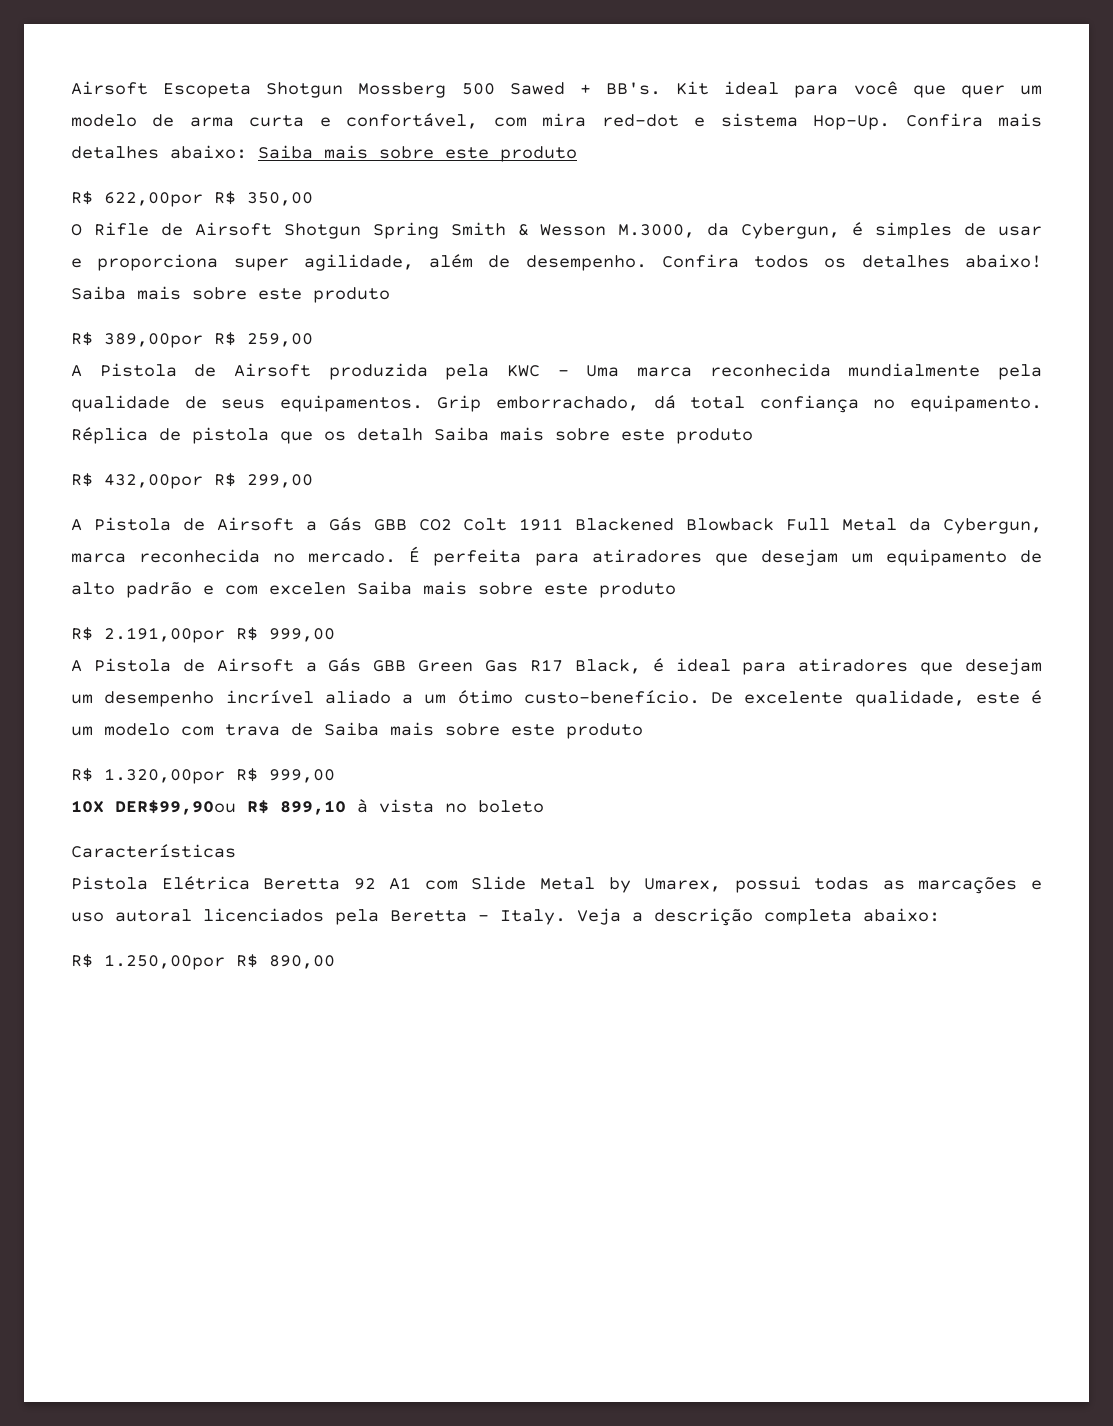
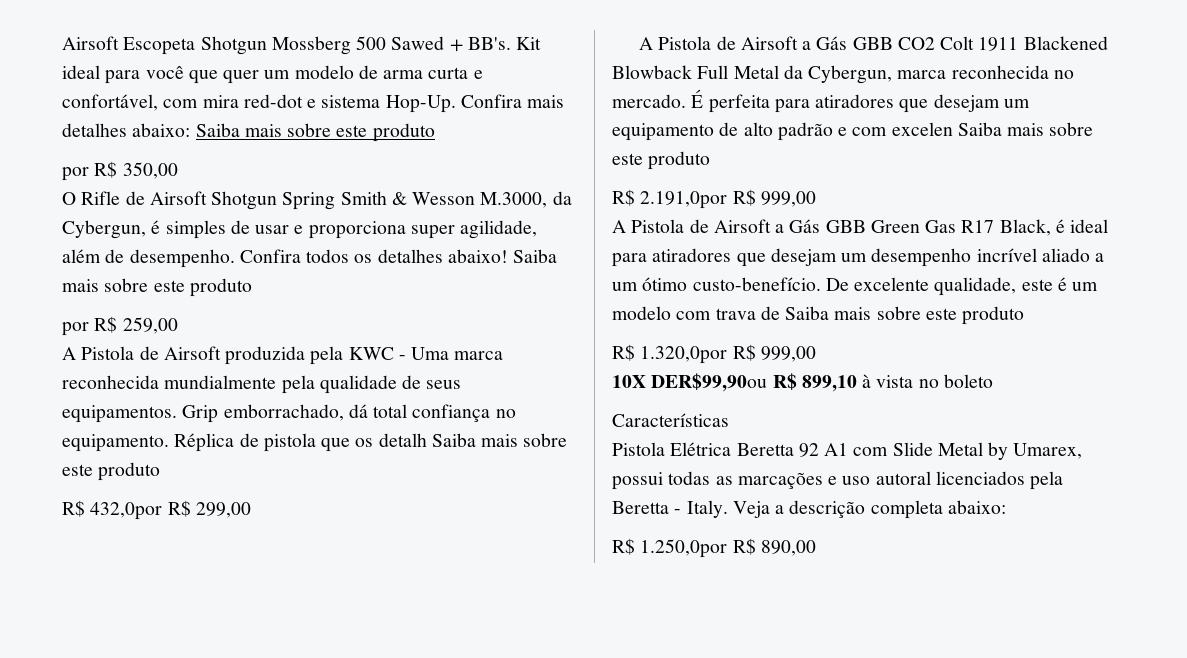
- R$ 622,00por R$ 350,00
+ por R$ 350,00
- R$ 389,00por R$ 259,00
+ por R$ 259,00
- R$ 432,00por R$ 299,00
+ R$ 432,0por R$ 299,00
- R$ 2.191,00por R$ 999,00
+ R$ 2.191,0por R$ 999,00
- R$ 1.320,00por R$ 999,00
+ R$ 1.320,0por R$ 999,00
- R$ 1.250,00por R$ 890,00
+ R$ 1.250,0por R$ 890,00

